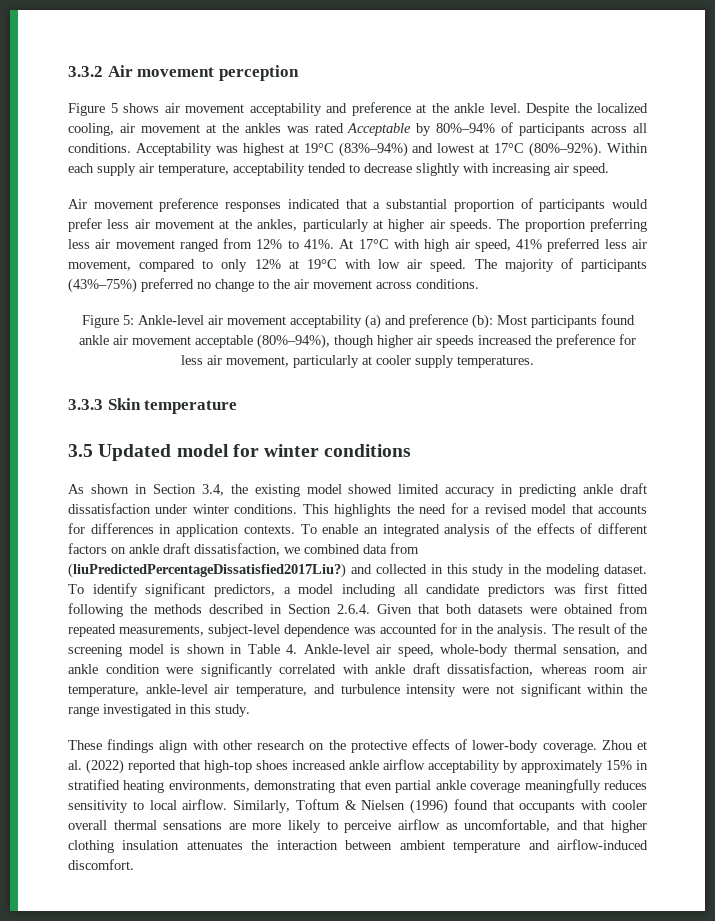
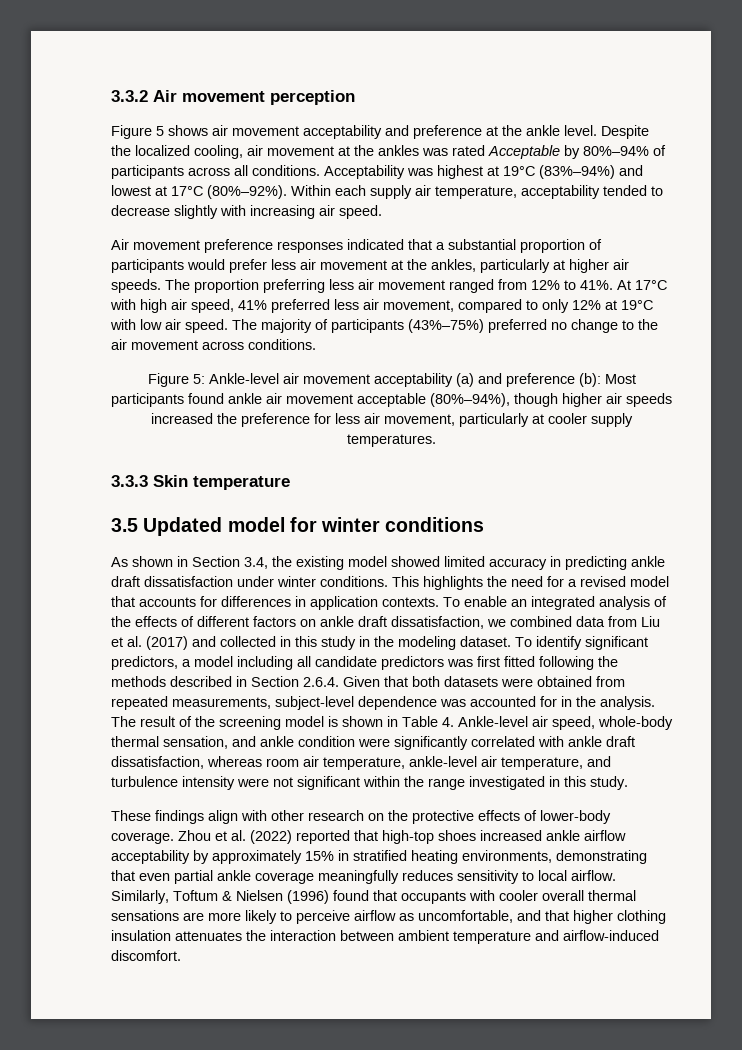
- To enable an integrated analysis of the effects of different factors on ankle draft dissatisfaction, we combined data from (liuPredictedPercentageDissatisfied2017Liu?) and collected in this study in the modeling dataset.
+ To enable an integrated analysis of the effects of different factors on ankle draft dissatisfaction, we combined data from Liu et al. (2017) and collected in this study in the modeling dataset.

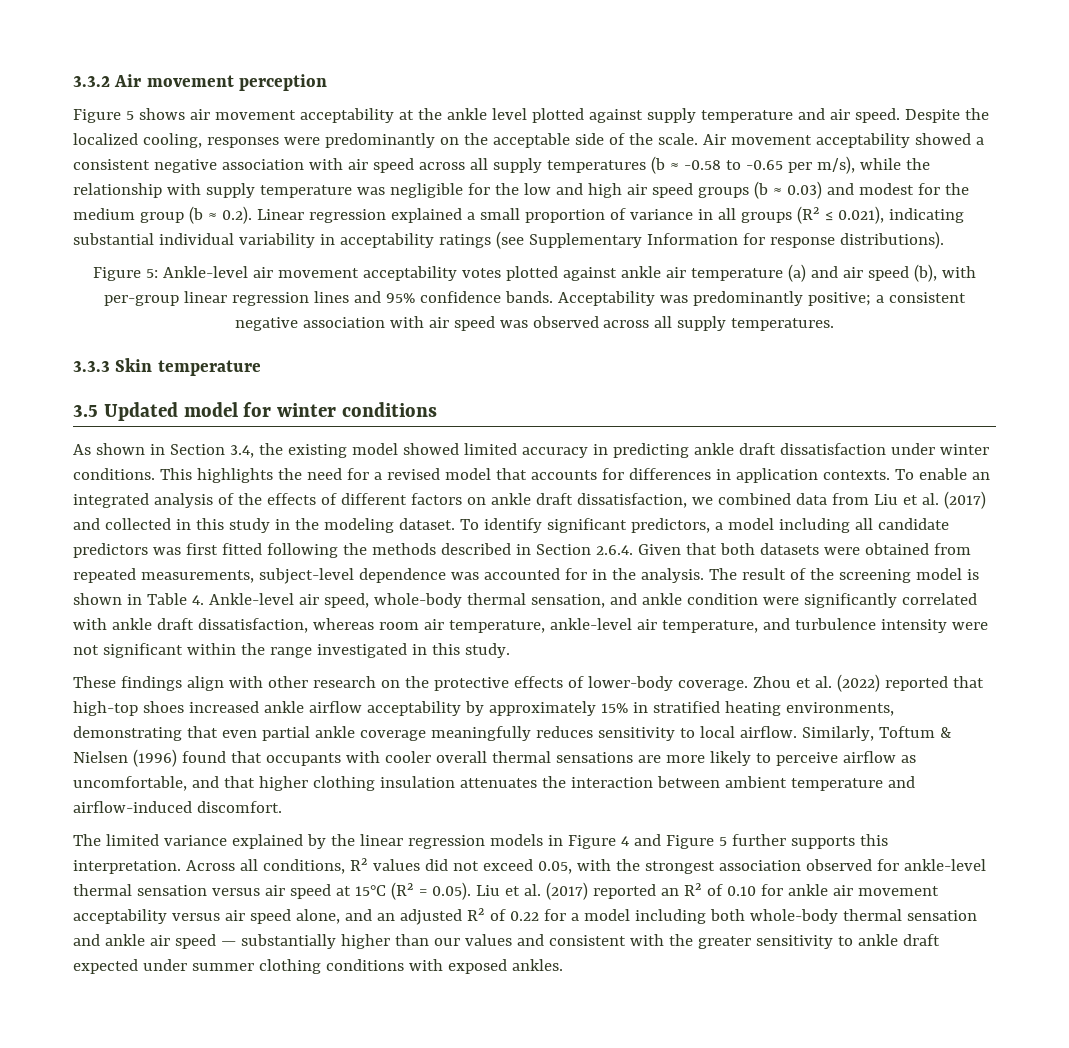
- Figure 5 shows air movement acceptability and preference at the ankle level. Despite the localized cooling, air movement at the ankles was rated Acceptable by 80%–94% of participants across all conditions. Acceptability was highest at 19°C (83%–94%) and lowest at 17°C (80%–92%). Within each supply air temperature, acceptability tended to decrease slightly with increasing air speed.
- Air movement preference responses indicated that a substantial proportion of participants would prefer less air movement at the ankles, particularly at higher air speeds. The proportion preferring less air movement ranged from 12% to 41%. At 17°C with high air speed, 41% preferred less air movement, compared to only 12% at 19°C with low air speed. The majority of participants (43%–75%) preferred no change to the air movement across conditions.
+ Figure 5 shows air movement acceptability at the ankle level plotted against supply temperature and air speed. Despite the localized cooling, responses were predominantly on the acceptable side of the scale. Air movement acceptability showed a consistent negative association with air speed across all supply temperatures (b ≈ -0.58 to -0.65 per m/s), while the relationship with supply temperature was negligible for the low and high air speed groups (b ≈ 0.03) and modest for the medium group (b ≈ 0.2). Linear regression explained a small proportion of variance in all groups (R² ≤ 0.021), indicating substantial individual variability in acceptability ratings (see Supplementary Information for response distributions).
- Figure 5: Ankle-level air movement acceptability (a) and preference (b): Most participants found ankle air movement acceptable (80%–94%), though higher air speeds increased the preference for less air movement, particularly at cooler supply temperatures.
+ Figure 5: Ankle-level air movement acceptability votes plotted against ankle air temperature (a) and air speed (b), with per-group linear regression lines and 95% confidence bands. Acceptability was predominantly positive; a consistent negative association with air speed was observed across all supply temperatures.
+ The limited variance explained by the linear regression models in Figure 4 and Figure 5 further supports this interpretation. Across all conditions, R² values did not exceed 0.05, with the strongest association observed for ankle-level thermal sensation versus air speed at 15°C (R² = 0.05). Liu et al. (2017) reported an R² of 0.10 for ankle air movement acceptability versus air speed alone, and an adjusted R² of 0.22 for a model including both whole-body thermal sensation and ankle air speed — substantially higher than our values and consistent with the greater sensitivity to ankle draft expected under summer clothing conditions with exposed ankles.

